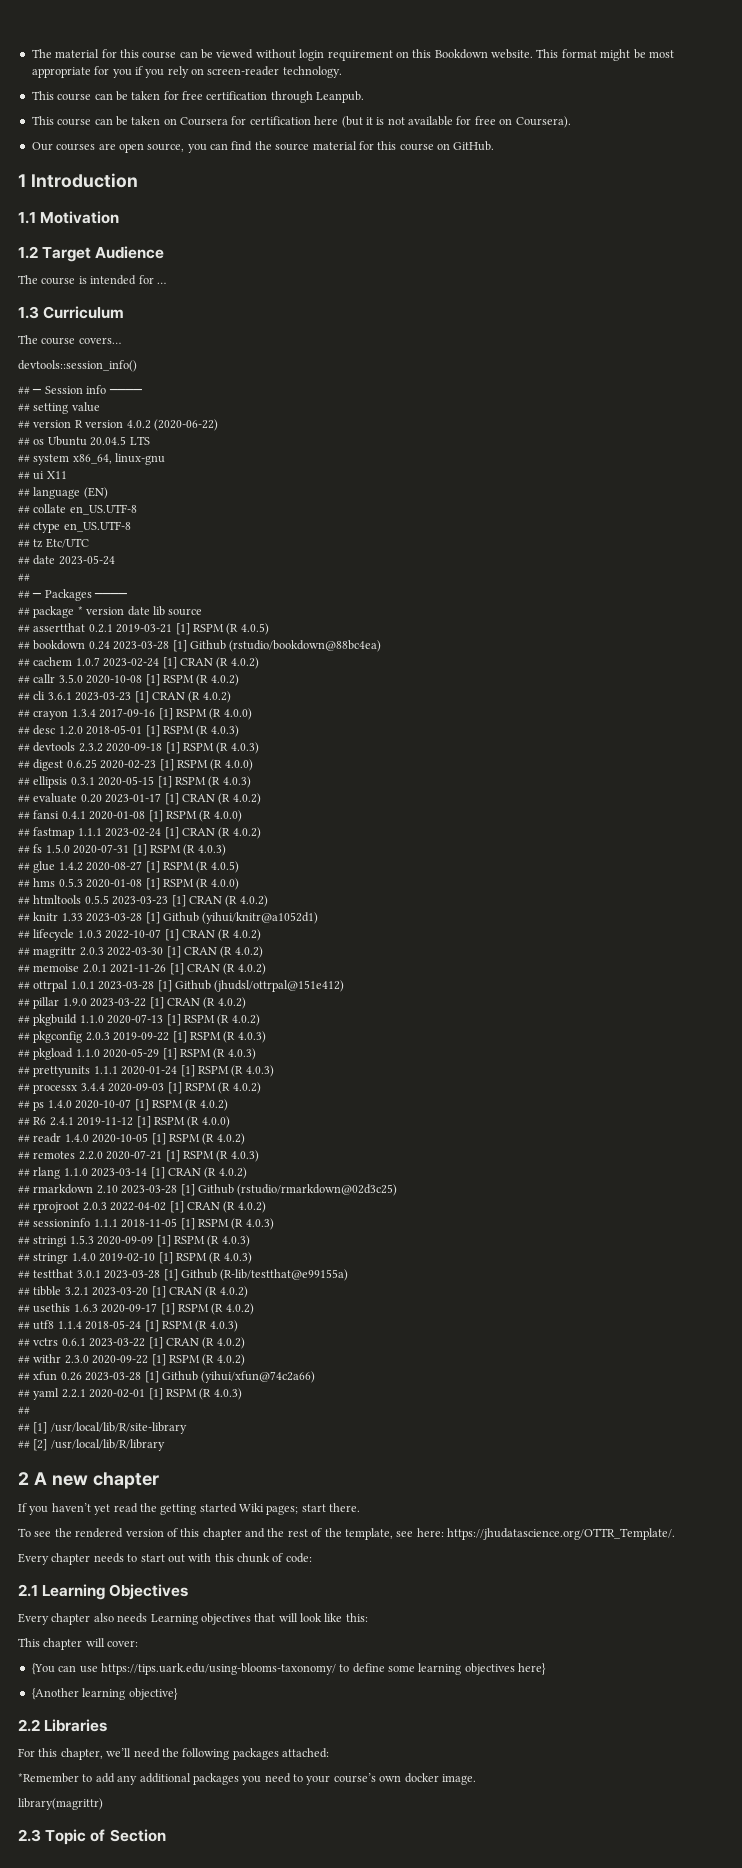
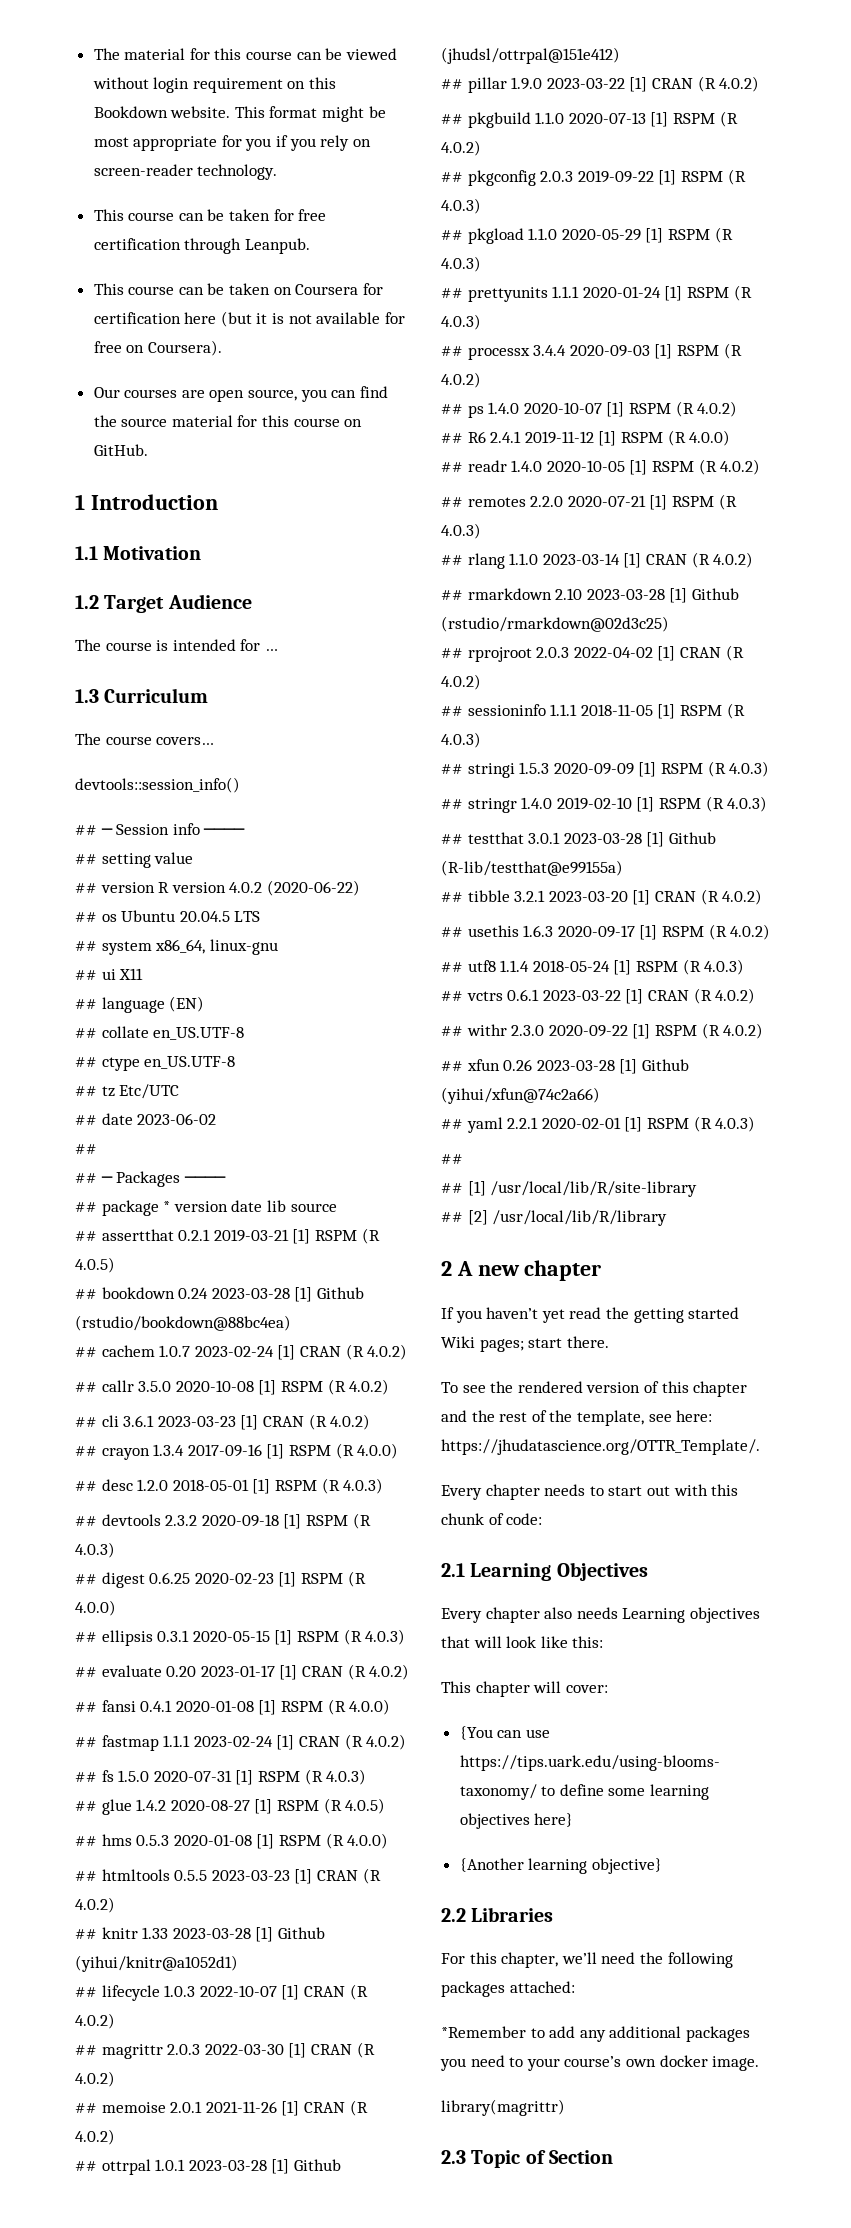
- ## date 2023-05-24
+ ## date 2023-06-02

